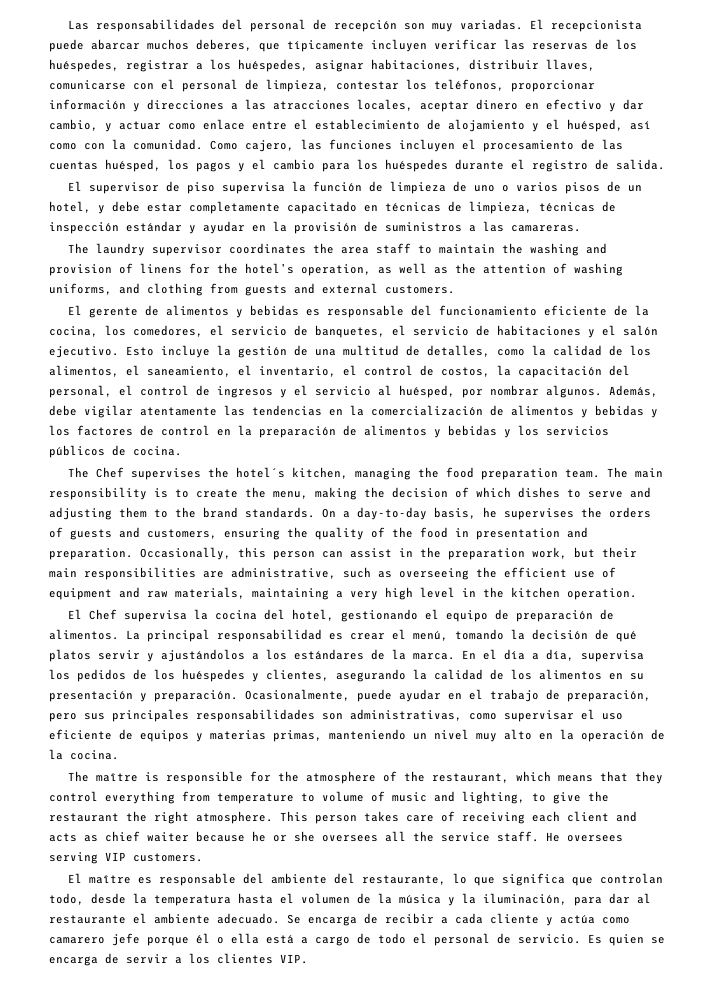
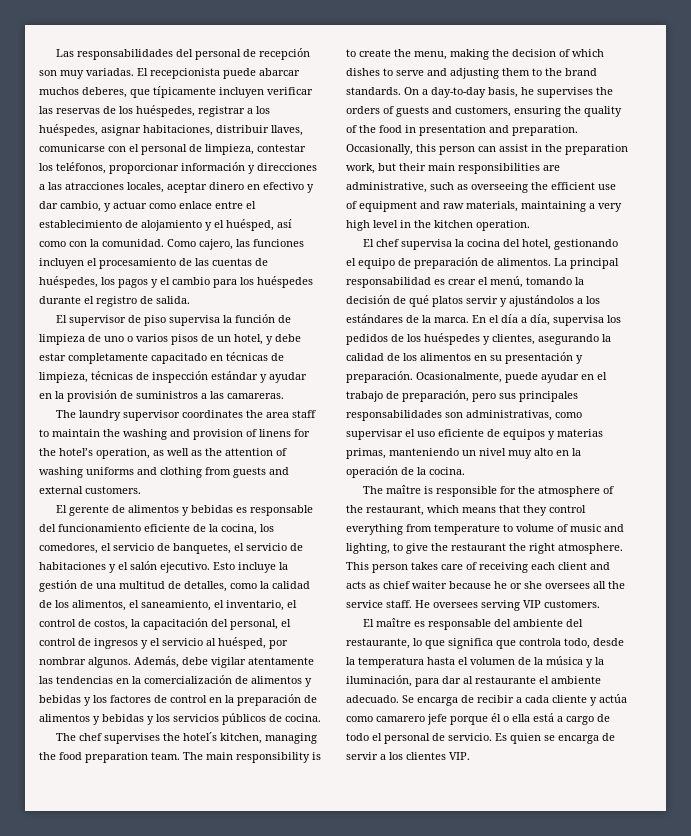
- Como cajero, las funciones incluyen el procesamiento de las cuentas huésped, los pagos y el cambio para los huéspedes durante el registro de salida.
+ Como cajero, las funciones incluyen el procesamiento de las cuentas de huéspedes, los pagos y el cambio para los huéspedes durante el registro de salida.
- The laundry supervisor coordinates the area staff to maintain the washing and provision of linens for the hotel’s operation, as well as the attention of washing uniforms, and clothing from guests and external customers.
+ The laundry supervisor coordinates the area staff to maintain the washing and provision of linens for the hotel’s operation, as well as the attention of washing uniforms and clothing from guests and external customers.
- The Chef supervises the hotel´s kitchen, managing the food preparation team.
+ The chef supervises the hotel´s kitchen, managing the food preparation team.
- El Chef supervisa la cocina del hotel, gestionando el equipo de preparación de alimentos.
+ El chef supervisa la cocina del hotel, gestionando el equipo de preparación de alimentos.
- El maître es responsable del ambiente del restaurante, lo que significa que controlan todo, desde la temperatura hasta el volumen de la música y la iluminación, para dar al restaurante el ambiente adecuado.
+ El maître es responsable del ambiente del restaurante, lo que significa que controla todo, desde la temperatura hasta el volumen de la música y la iluminación, para dar al restaurante el ambiente adecuado.

